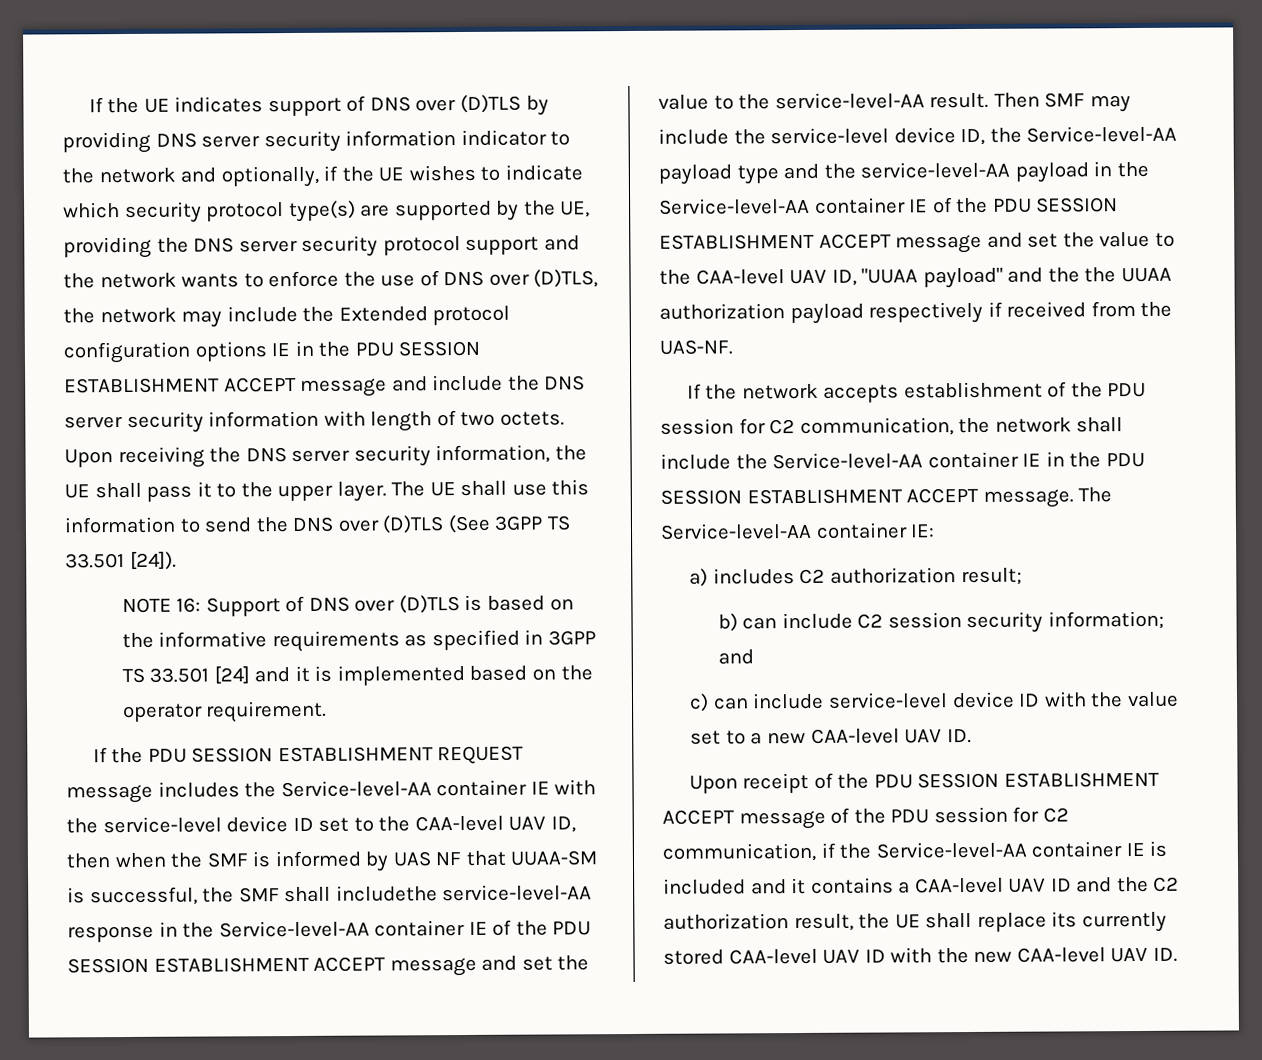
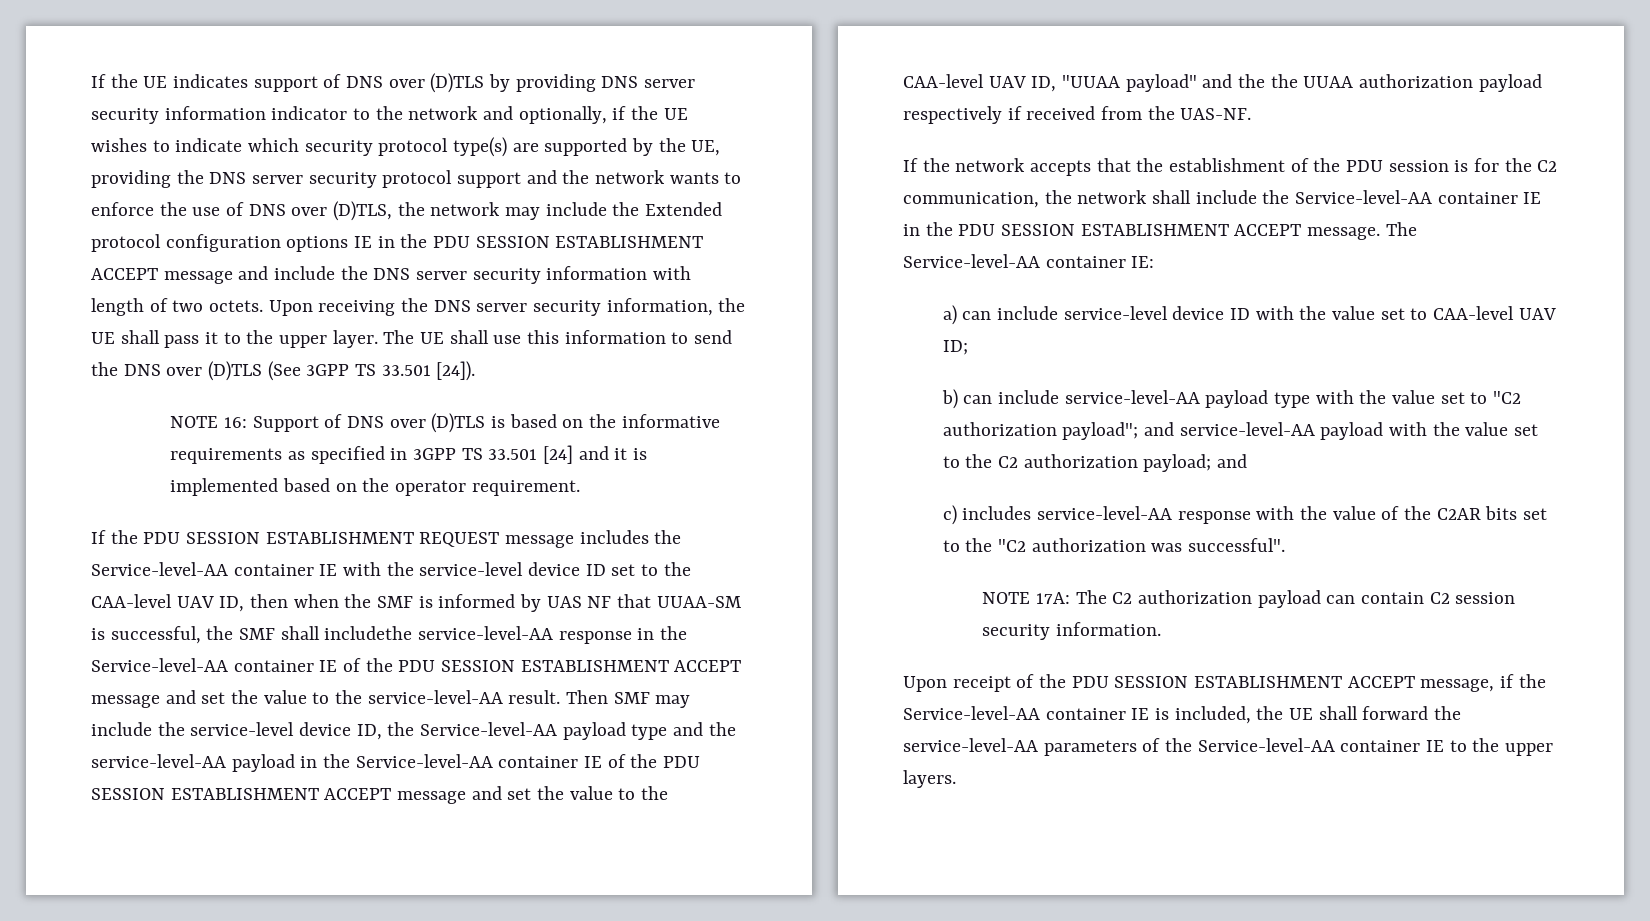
- If the network accepts establishment of the PDU session for C2 communication, the network shall include the Service-level-AA container IE in the PDU SESSION ESTABLISHMENT ACCEPT message.
+ If the network accepts that the establishment of the PDU session is for the C2 communication, the network shall include the Service-level-AA container IE in the PDU SESSION ESTABLISHMENT ACCEPT message.
- a) includes C2 authorization result;
- b) can include C2 session security information; and
- c) can include service-level device ID with the value set to a new CAA-level UAV ID.
+ a) can include service-level device ID with the value set to CAA-level UAV ID;
+ b) can include service-level-AA payload type with the value set to "C2 authorization payload"; and service-level-AA payload with the value set to the C2 authorization payload; and
+ c) includes service-level-AA response with the value of the C2AR bits set to the "C2 authorization was successful".
+ NOTE 17A: The C2 authorization payload can contain C2 session security information.
- Upon receipt of the PDU SESSION ESTABLISHMENT ACCEPT message of the PDU session for C2 communication, if the Service-level-AA container IE is included and it contains a CAA-level UAV ID and the C2 authorization result, the UE shall replace its currently stored CAA-level UAV ID with the new CAA-level UAV ID.
+ Upon receipt of the PDU SESSION ESTABLISHMENT ACCEPT message, if the Service-level-AA container IE is included, the UE shall forward the service-level-AA parameters of the Service-level-AA container IE to the upper layers.

